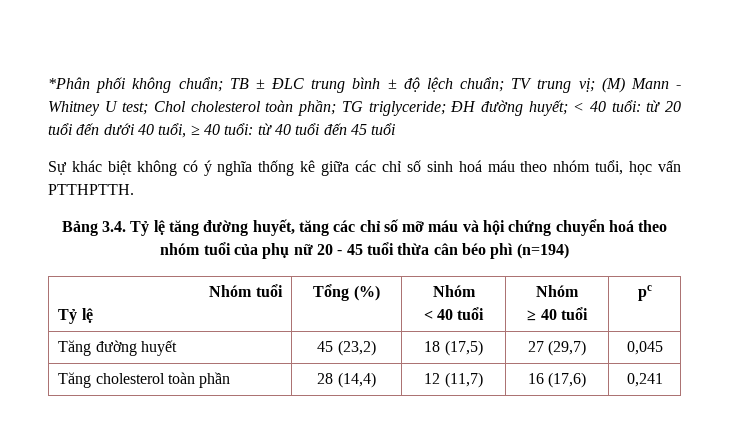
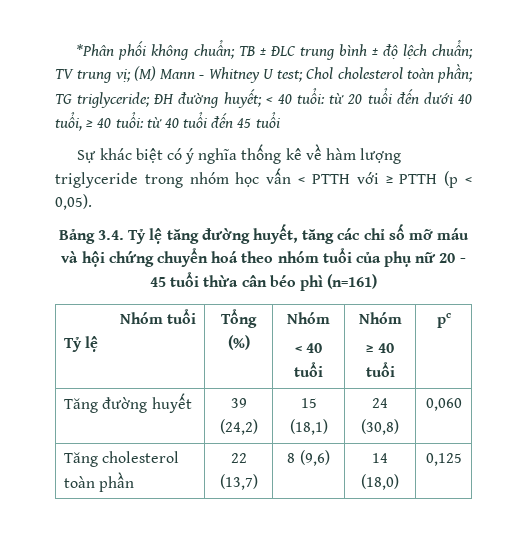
- Sự khác biệt không có ý nghĩa thống kê giữa các chỉ số sinh hoá máu theo nhóm tuổi, học vấn PTTHPTTH.
+ Sự khác biệt có ý nghĩa thống kê về hàm lượng triglyceride trong nhóm học vấn < PTTH với ≥ PTTH (p < 0,05).
- Bảng 3.4. Tỷ lệ tăng đường huyết, tăng các chỉ số mỡ máu và hội chứng chuyển hoá theo nhóm tuổi của phụ nữ 20 - 45 tuổi thừa cân béo phì (n=194)
+ Bảng 3.4. Tỷ lệ tăng đường huyết, tăng các chỉ số mỡ máu và hội chứng chuyển hoá theo nhóm tuổi của phụ nữ 20 - 45 tuổi thừa cân béo phì (n=161)
- Tăng đường huyết | 45 (23,2) | 18 (17,5) | 27 (29,7) | 0,045
- Tăng cholesterol toàn phần | 28 (14,4) | 12 (11,7) | 16 (17,6) | 0,241
+ Tăng đường huyết | 39 (24,2) | 15 (18,1) | 24 (30,8) | 0,060
+ Tăng cholesterol toàn phần | 22 (13,7) | 8 (9,6) | 14 (18,0) | 0,125

